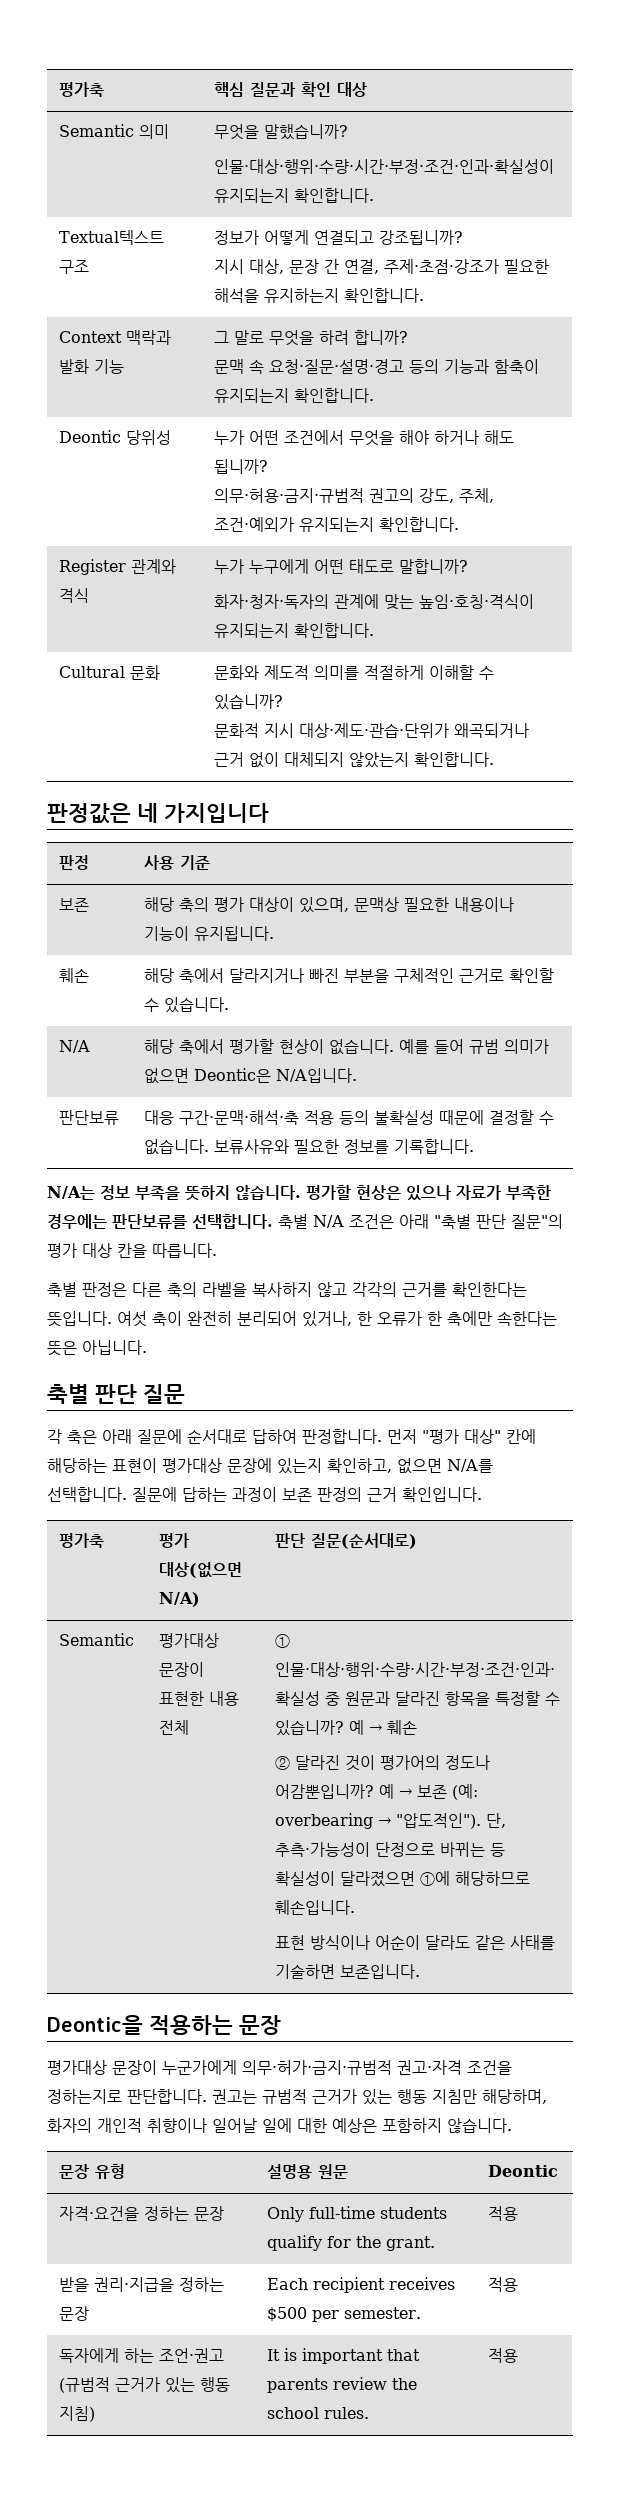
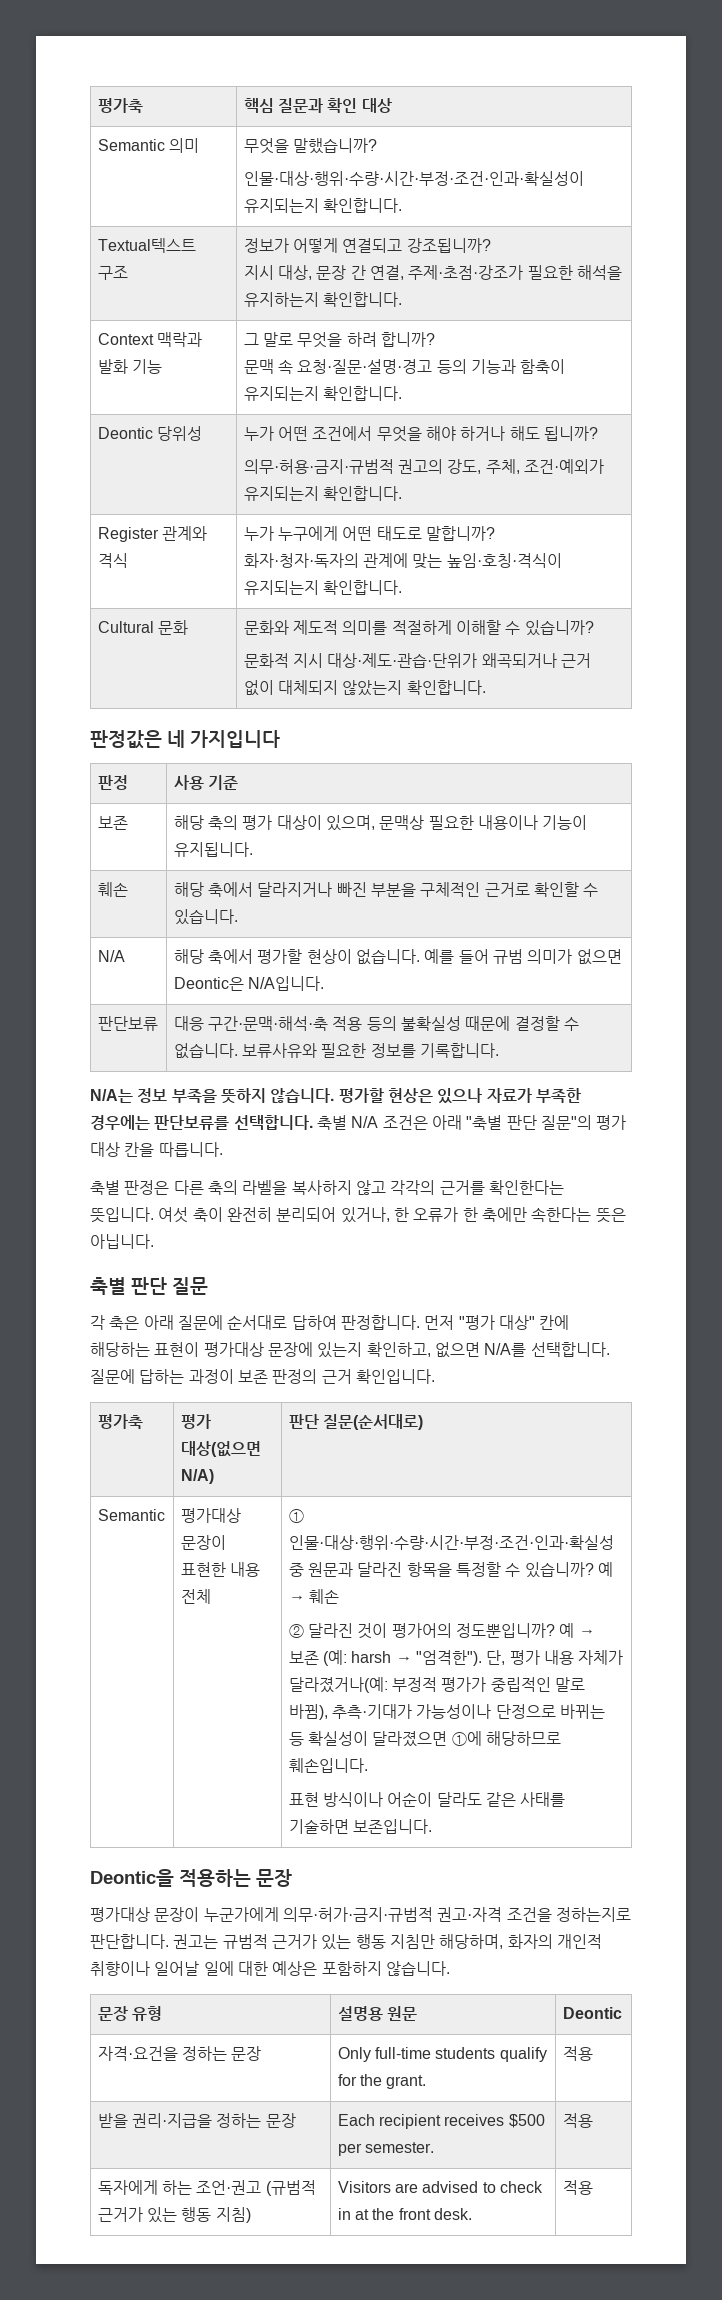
- ② 달라진 것이 평가어의 정도나 어감뿐입니까?
+ ② 달라진 것이 평가어의 정도뿐입니까?
- 예 → 보존 (예: overbearing → "압도적인"). 단, 추측·가능성이 단정으로 바뀌는 등 확실성이 달라졌으면 ①에 해당하므로 훼손입니다.
+ 예 → 보존 (예: harsh → "엄격한"). 단, 평가 내용 자체가 달라졌거나(예: 부정적 평가가 중립적인 말로 바뀜), 추측·기대가 가능성이나 단정으로 바뀌는 등 확실성이 달라졌으면 ①에 해당하므로 훼손입니다.
- 독자에게 하는 조언·권고 (규범적 근거가 있는 행동 지침) | It is important that parents review the school rules. | 적용
+ 독자에게 하는 조언·권고 (규범적 근거가 있는 행동 지침) | Visitors are advised to check in at the front desk. | 적용

